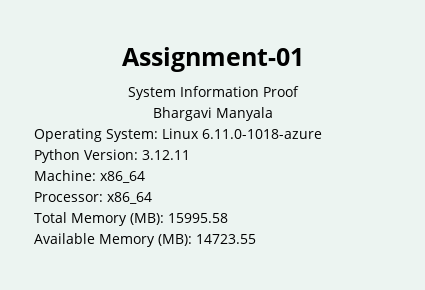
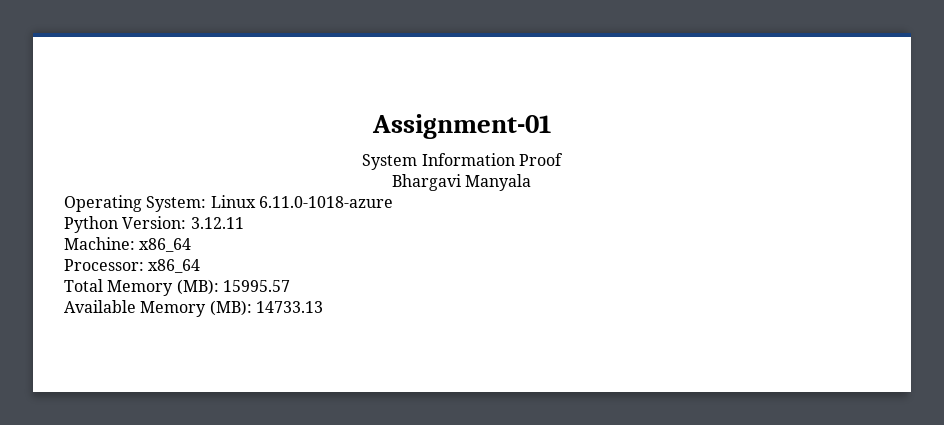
- Total Memory (MB): 15995.58
+ Total Memory (MB): 15995.57
- Available Memory (MB): 14723.55
+ Available Memory (MB): 14733.13

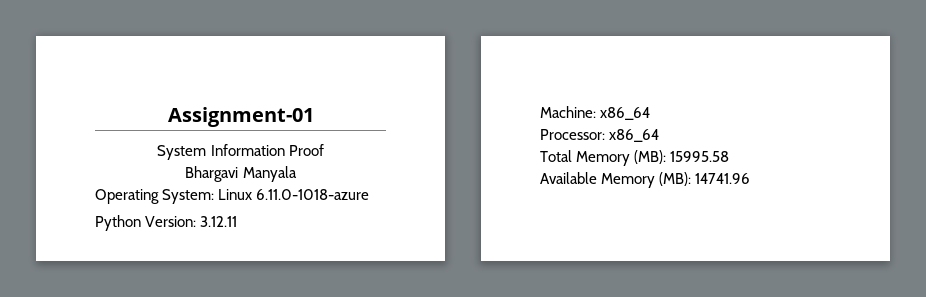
- Total Memory (MB): 15995.57
+ Total Memory (MB): 15995.58
- Available Memory (MB): 14733.13
+ Available Memory (MB): 14741.96

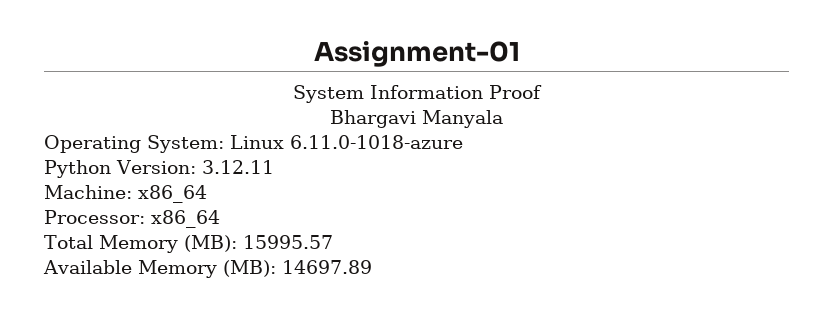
- Total Memory (MB): 15995.58
+ Total Memory (MB): 15995.57
- Available Memory (MB): 14741.96
+ Available Memory (MB): 14697.89

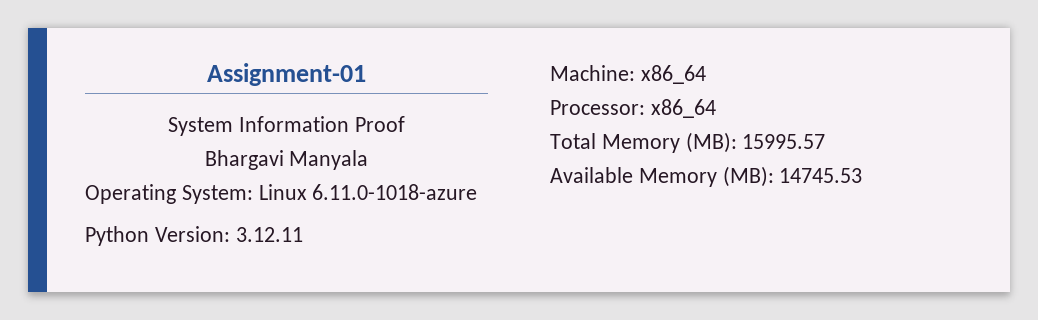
- Available Memory (MB): 14697.89
+ Available Memory (MB): 14745.53

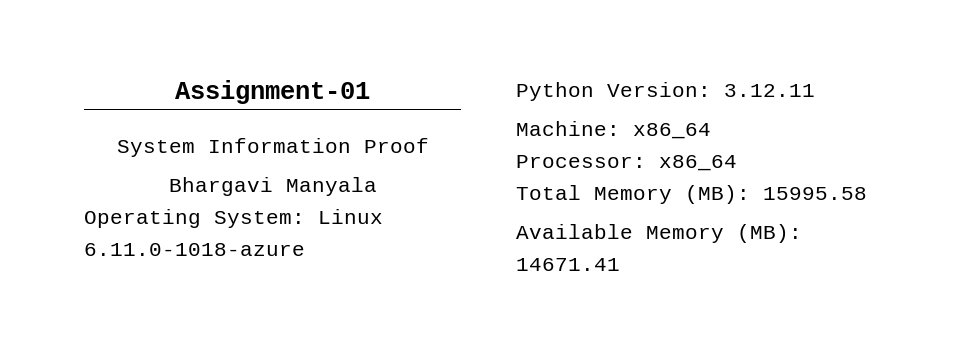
- Total Memory (MB): 15995.57
+ Total Memory (MB): 15995.58
- Available Memory (MB): 14745.53
+ Available Memory (MB): 14671.41

